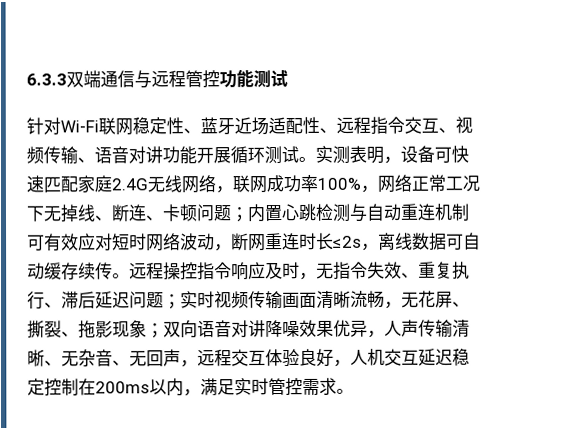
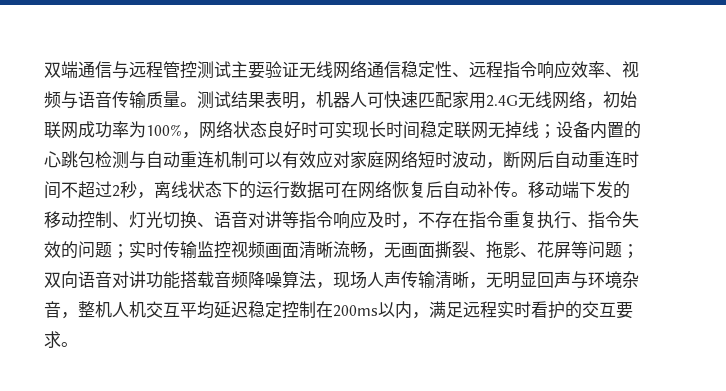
- 6.3.3双端通信与远程管控功能测试
- 针对Wi-Fi联网稳定性、蓝牙近场适配性、远程指令交互、视频传输、语音对讲功能开展循环测试。实测表明，设备可快速匹配家庭2.4G无线网络，联网成功率100%，网络正常工况下无掉线、断连、卡顿问题；内置心跳检测与自动重连机制可有效应对短时网络波动，断网重连时长≤2s，离线数据可自动缓存续传。远程操控指令响应及时，无指令失效、重复执行、滞后延迟问题；实时视频传输画面清晰流畅，无花屏、撕裂、拖影现象；双向语音对讲降噪效果优异，人声传输清晰、无杂音、无回声，远程交互体验良好，人机交互延迟稳定控制在200ms以内，满足实时管控需求。
+ 双端通信与远程管控测试主要验证无线网络通信稳定性、远程指令响应效率、视频与语音传输质量。测试结果表明，机器人可快速匹配家用2.4G无线网络，初始联网成功率为100%，网络状态良好时可实现长时间稳定联网无掉线；设备内置的心跳包检测与自动重连机制可以有效应对家庭网络短时波动，断网后自动重连时间不超过2秒，离线状态下的运行数据可在网络恢复后自动补传。移动端下发的移动控制、灯光切换、语音对讲等指令响应及时，不存在指令重复执行、指令失效的问题；实时传输监控视频画面清晰流畅，无画面撕裂、拖影、花屏等问题；双向语音对讲功能搭载音频降噪算法，现场人声传输清晰，无明显回声与环境杂音，整机人机交互平均延迟稳定控制在200ms以内，满足远程实时看护的交互要求。

